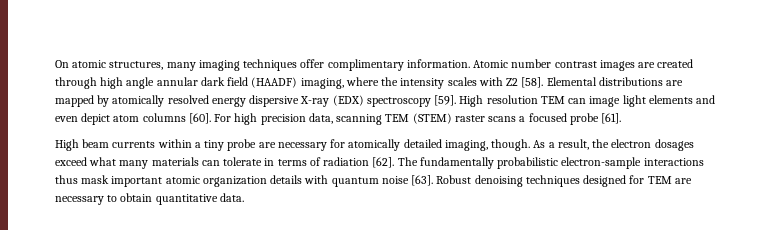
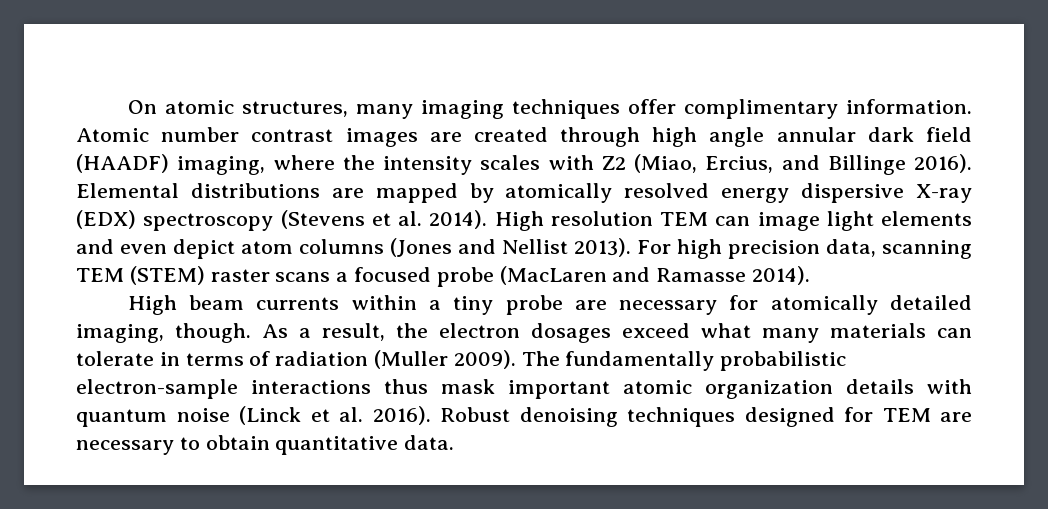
- Atomic number contrast images are created through high angle annular dark field (HAADF) imaging, where the intensity scales with Z2 [58].
+ Atomic number contrast images are created through high angle annular dark field (HAADF) imaging, where the intensity scales with Z2 (Miao, Ercius, and Billinge 2016).
- Elemental distributions are mapped by atomically resolved energy dispersive X-ray (EDX) spectroscopy [59].
+ Elemental distributions are mapped by atomically resolved energy dispersive X-ray (EDX) spectroscopy (Stevens et al. 2014).
- High resolution TEM can image light elements and even depict atom columns [60].
+ High resolution TEM can image light elements and even depict atom columns (Jones and Nellist 2013).
- For high precision data, scanning TEM (STEM) raster scans a focused probe [61].
+ For high precision data, scanning TEM (STEM) raster scans a focused probe (MacLaren and Ramasse 2014).
- As a result, the electron dosages exceed what many materials can tolerate in terms of radiation [62].
+ As a result, the electron dosages exceed what many materials can tolerate in terms of radiation (Muller 2009).
- The fundamentally probabilistic electron-sample interactions thus mask important atomic organization details with quantum noise [63].
+ The fundamentally probabilistic electron-sample interactions thus mask important atomic organization details with quantum noise (Linck et al. 2016).

